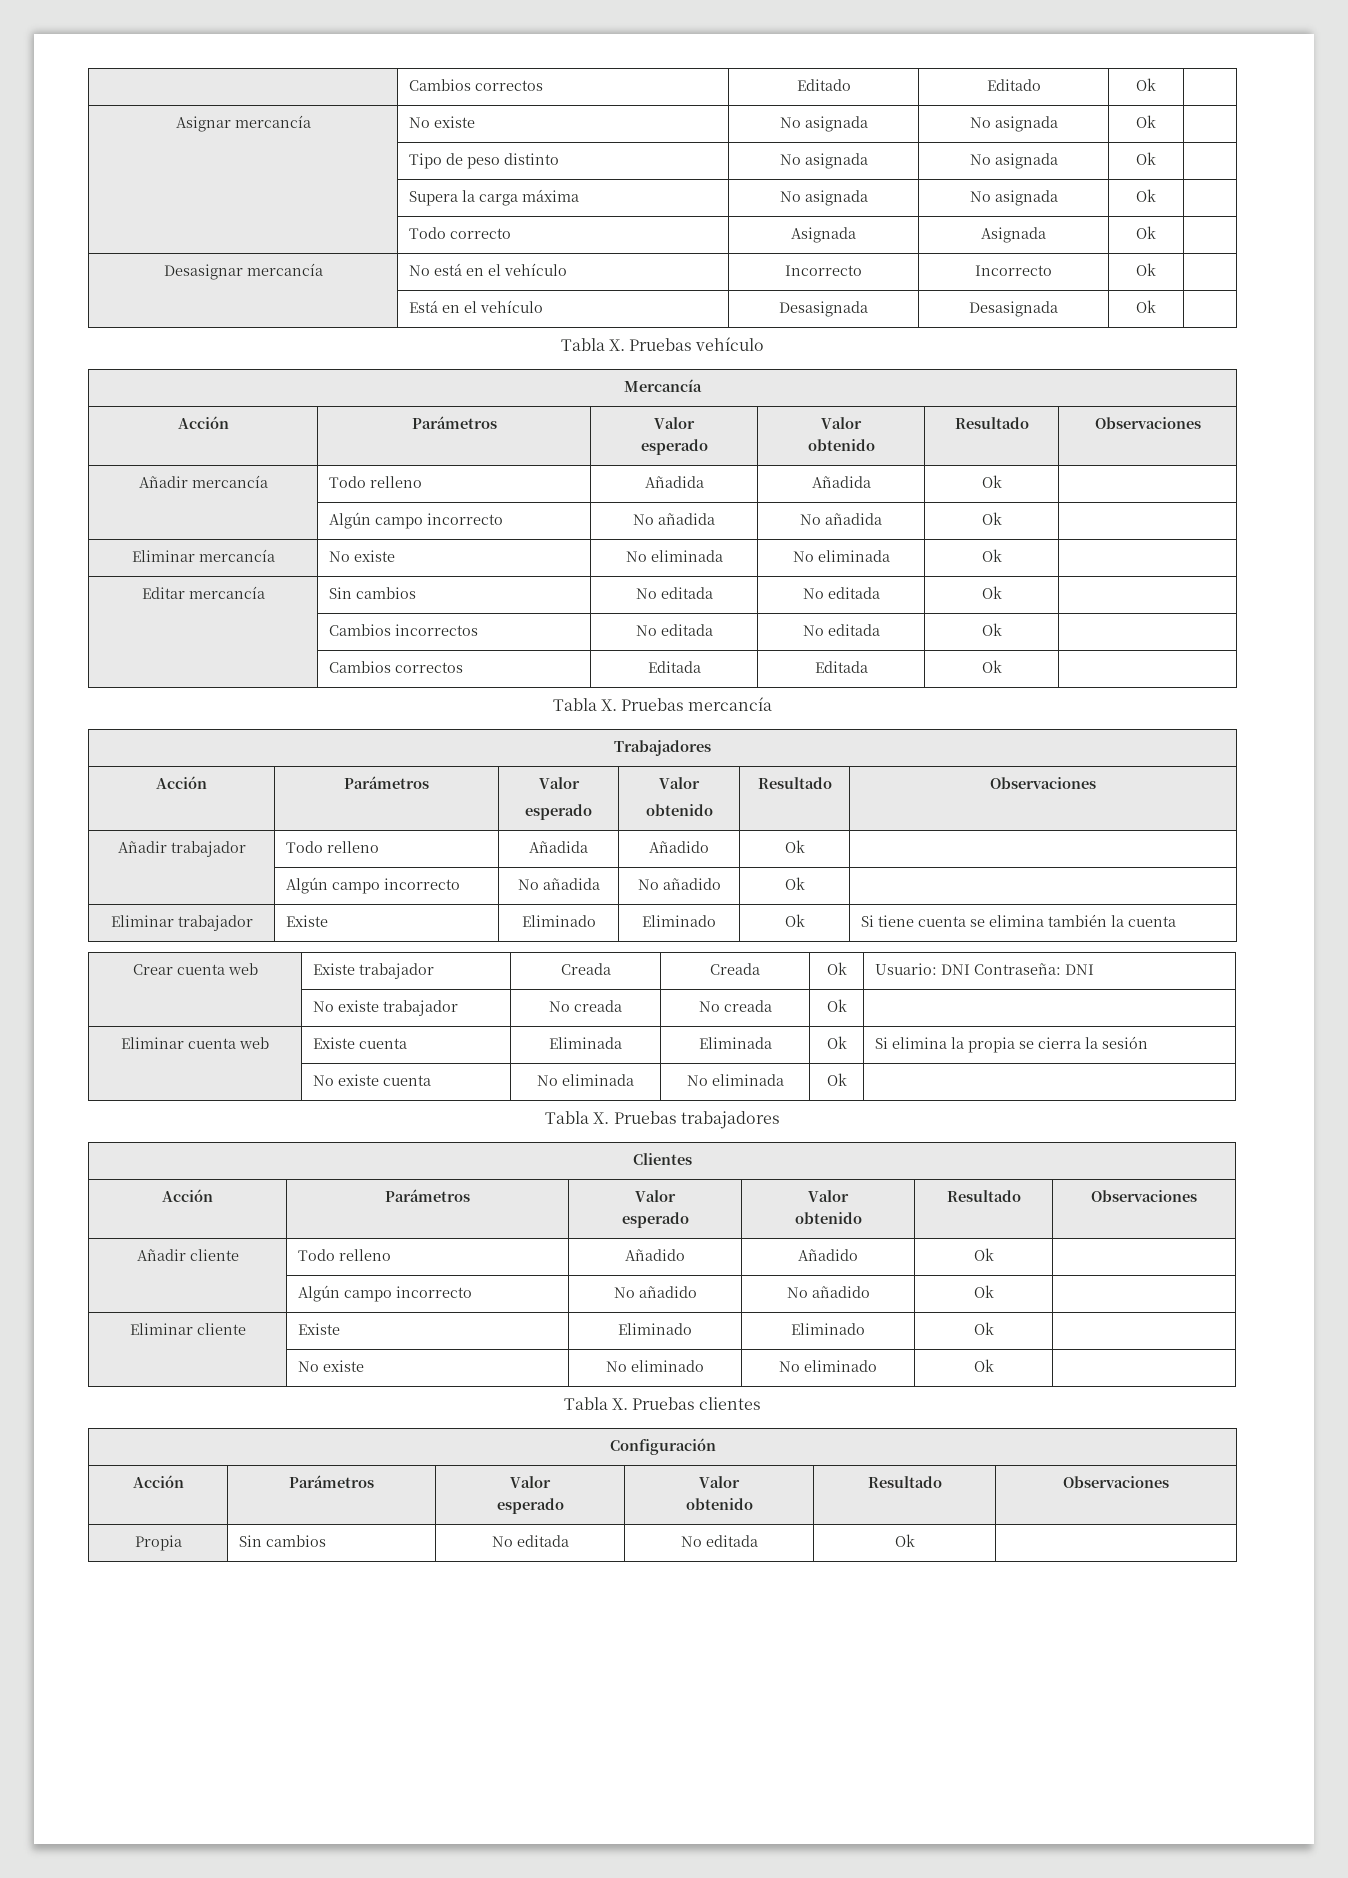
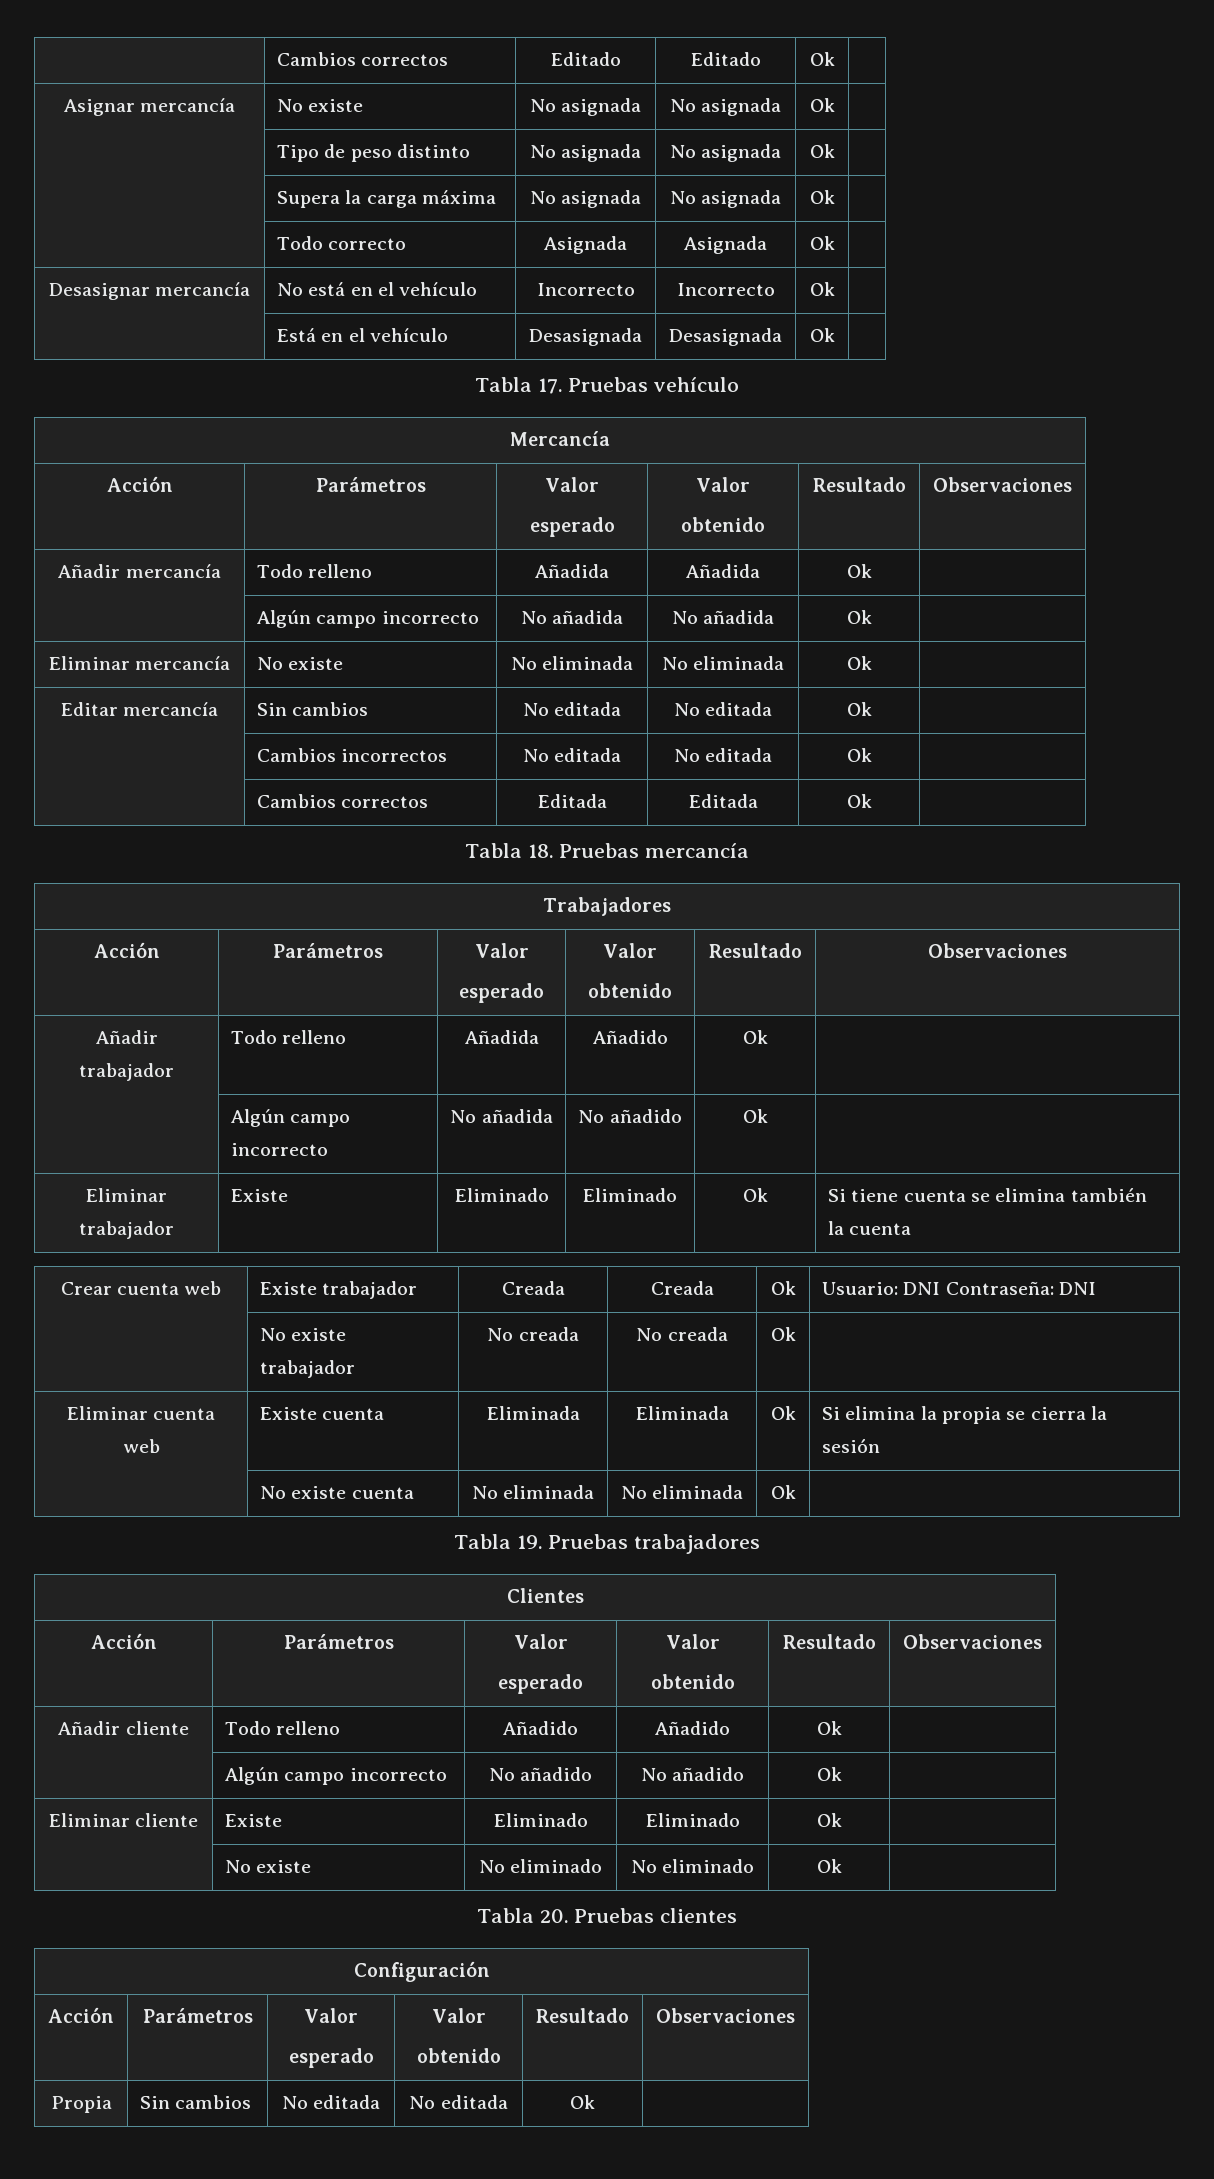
- Tabla X. Pruebas vehículo
+ Tabla 17. Pruebas vehículo
- Tabla X. Pruebas mercancía
+ Tabla 18. Pruebas mercancía
- Tabla X. Pruebas trabajadores
+ Tabla 19. Pruebas trabajadores
- Tabla X. Pruebas clientes
+ Tabla 20. Pruebas clientes

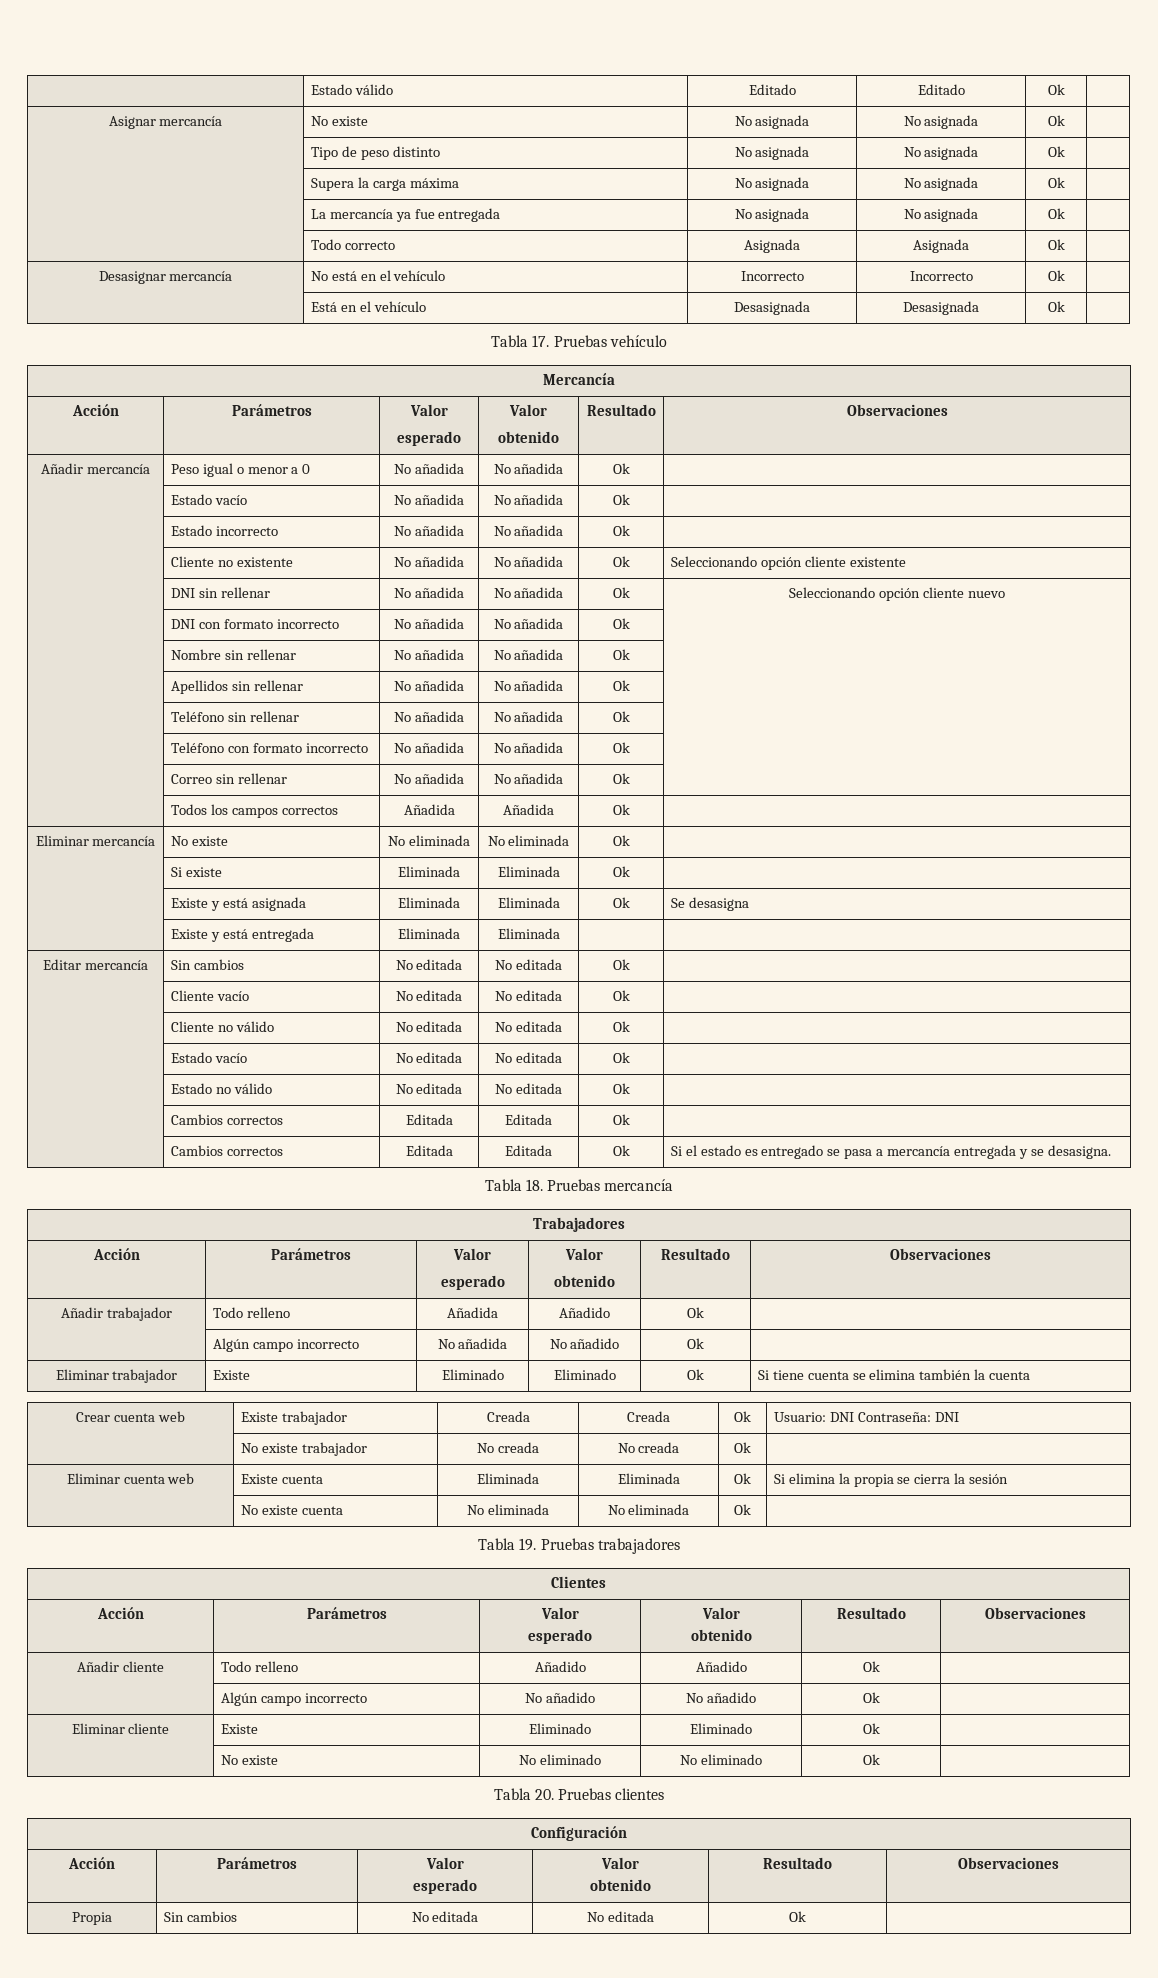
- | Cambios correctos | Editado | Editado | Ok |
+ | Estado válido | Editado | Editado | Ok |
+ | La mercancía ya fue entregada | No asignada | No asignada | Ok |
- Añadir mercancía | Todo relleno | Añadida | Añadida | Ok |
- | Algún campo incorrecto | No añadida | No añadida | Ok |
+ Añadir mercancía | Peso igual o menor a 0 | No añadida | No añadida | Ok |
+ | Estado vacío | No añadida | No añadida | Ok |
+ | Estado incorrecto | No añadida | No añadida | Ok |
+ | Cliente no existente | No añadida | No añadida | Ok | Seleccionando opción cliente existente
+ | DNI sin rellenar | No añadida | No añadida | Ok | Seleccionando opción cliente nuevo
+ | DNI con formato incorrecto | No añadida | No añadida | Ok |
+ | Nombre sin rellenar | No añadida | No añadida | Ok |
+ | Apellidos sin rellenar | No añadida | No añadida | Ok |
+ | Teléfono sin rellenar | No añadida | No añadida | Ok |
+ | Teléfono con formato incorrecto | No añadida | No añadida | Ok |
+ | Correo sin rellenar | No añadida | No añadida | Ok |
+ | Todos los campos correctos | Añadida | Añadida | Ok |
+ | Si existe | Eliminada | Eliminada | Ok |
+ | Existe y está asignada | Eliminada | Eliminada | Ok | Se desasigna
+ | Existe y está entregada | Eliminada | Eliminada | |
- | Cambios incorrectos | No editada | No editada | Ok |
+ | Cliente vacío | No editada | No editada | Ok |
+ | Cliente no válido | No editada | No editada | Ok |
+ | Estado vacío | No editada | No editada | Ok |
+ | Estado no válido | No editada | No editada | Ok |
+ | Cambios correctos | Editada | Editada | Ok | Si el estado es entregado se pasa a mercancía entregada y se desasigna.

